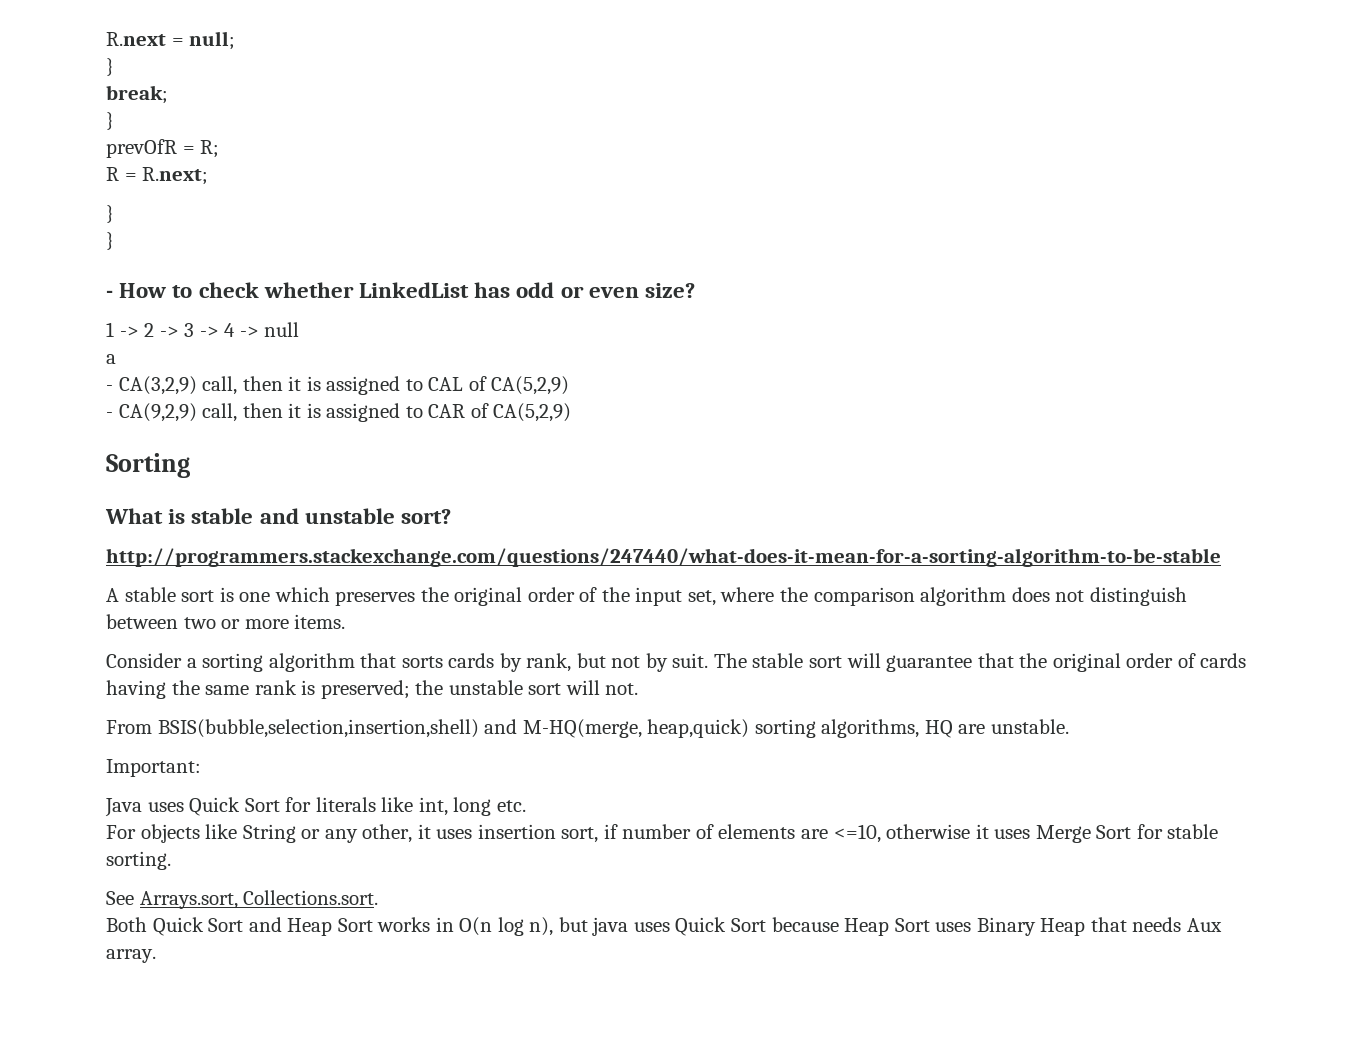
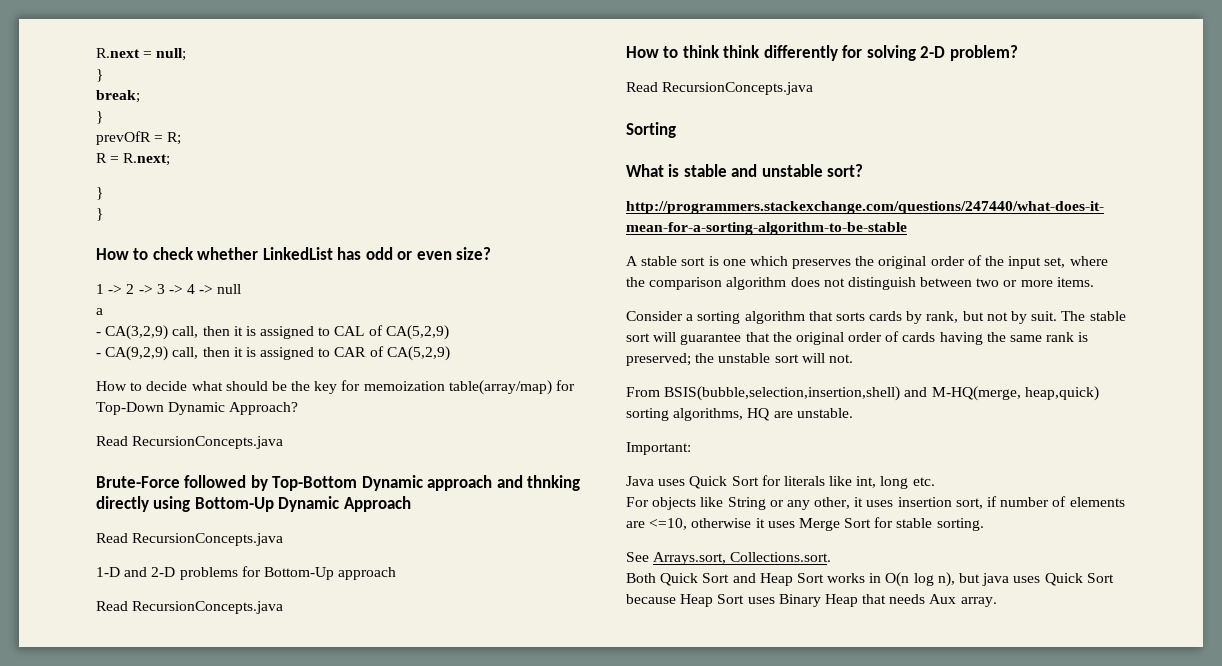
- - How to check whether LinkedList has odd or even size?
+ How to check whether LinkedList has odd or even size?
+ How to decide what should be the key for memoization table(array/map) for Top-Down Dynamic Approach?
+ Read RecursionConcepts.java
+ Brute-Force followed by Top-Bottom Dynamic approach and thnking directly using Bottom-Up Dynamic Approach
+ Read RecursionConcepts.java
+ 1-D and 2-D problems for Bottom-Up approach
+ Read RecursionConcepts.java
+ How to think think differently for solving 2-D problem?
+ Read RecursionConcepts.java

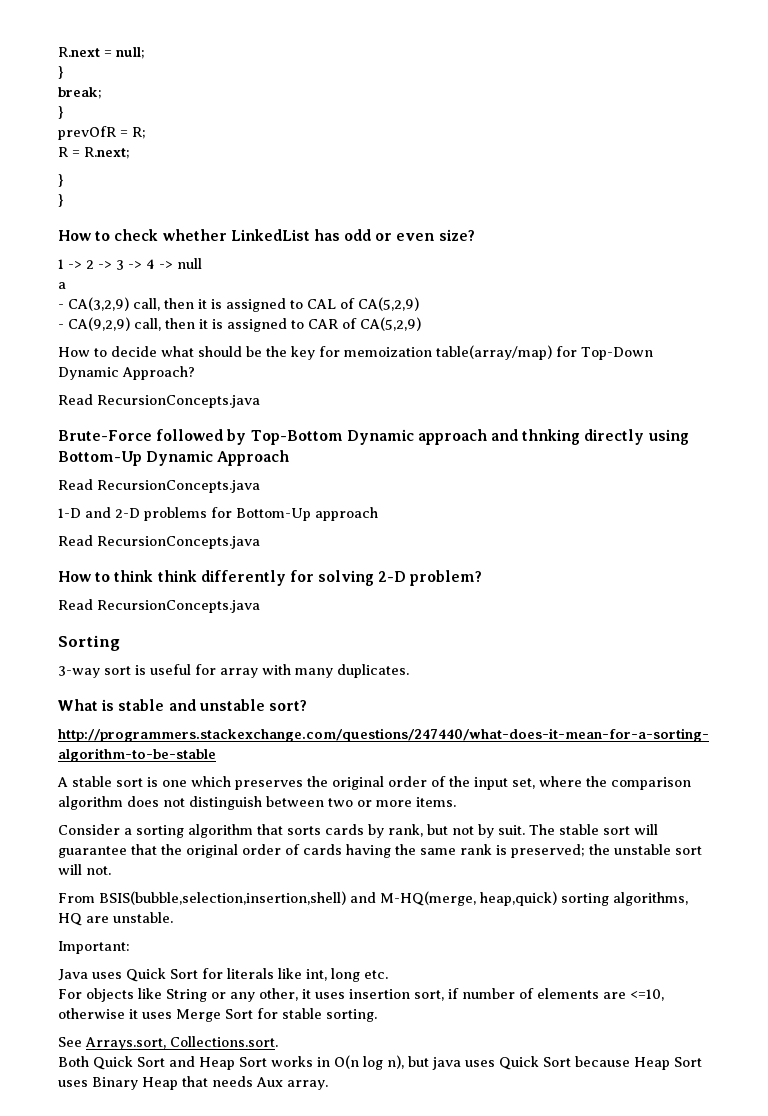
+ 3-way sort is useful for array with many duplicates.

